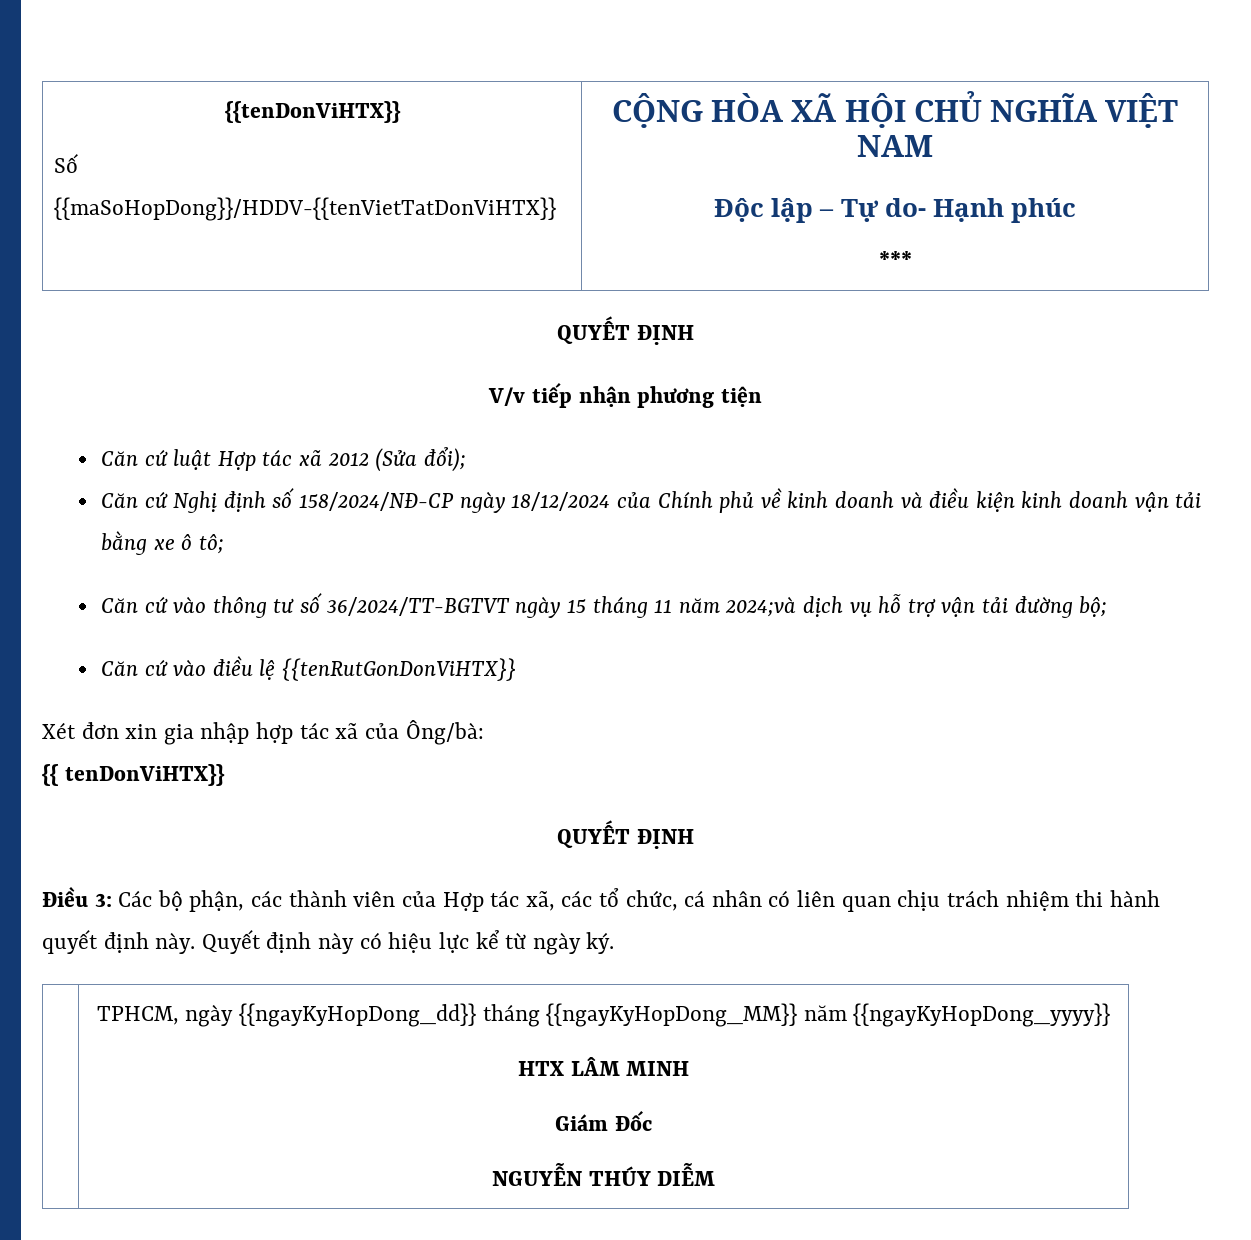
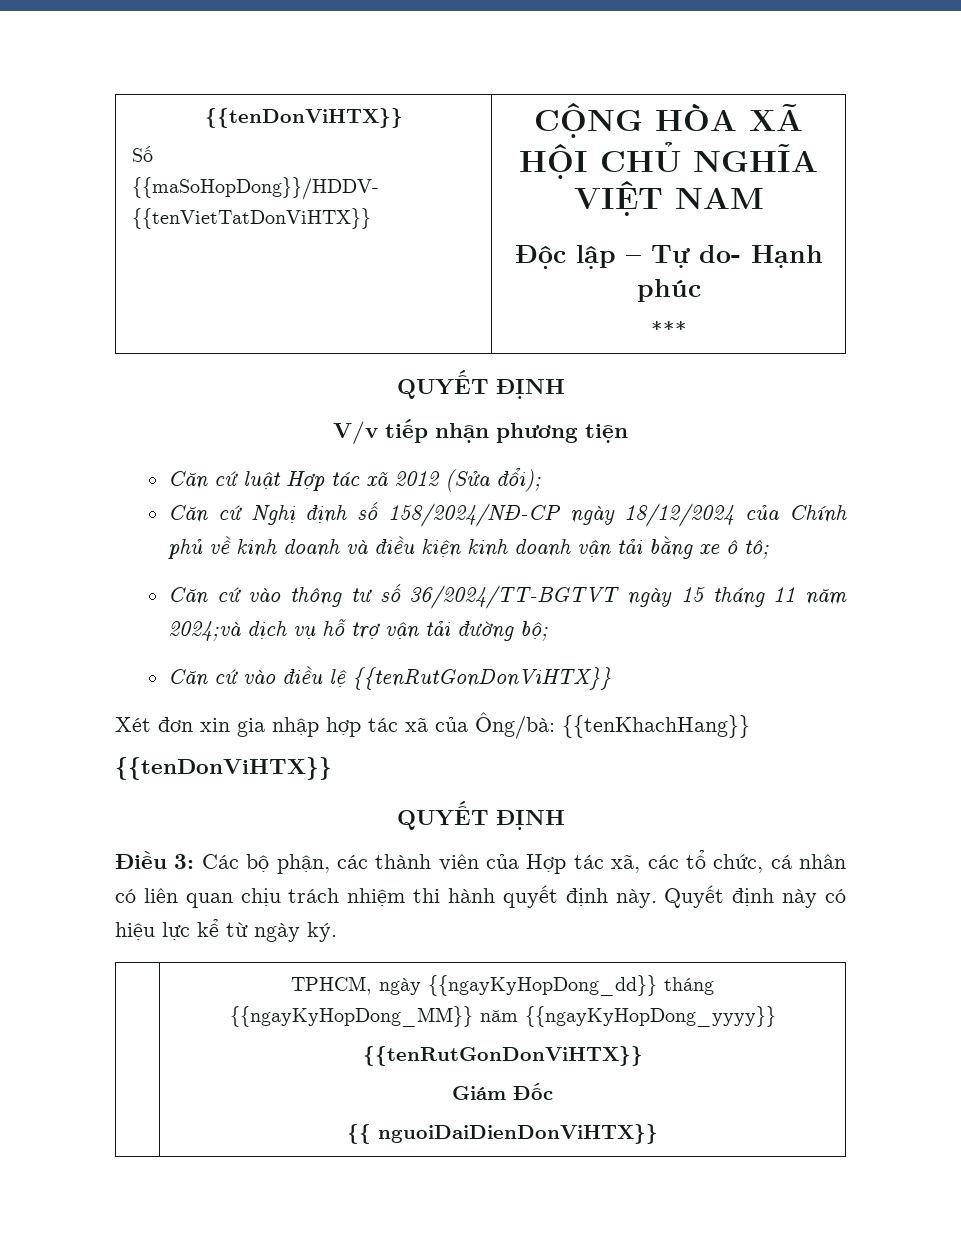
- Xét đơn xin gia nhập hợp tác xã của Ông/bà:
- {{ tenDonViHTX}}
+ Xét đơn xin gia nhập hợp tác xã của Ông/bà: {{tenKhachHang}}
+ {{tenDonViHTX}}
  | TPHCM, ngày {{ngayKyHopDong_dd}} tháng {{ngayKyHopDong_MM}} năm {{ngayKyHopDong_yyyy}}
- HTX LÂM MINH
+ {{tenRutGonDonViHTX}}
  Giám Đốc
- NGUYỄN THÚY DIỄM
+ {{ nguoiDaiDienDonViHTX}}

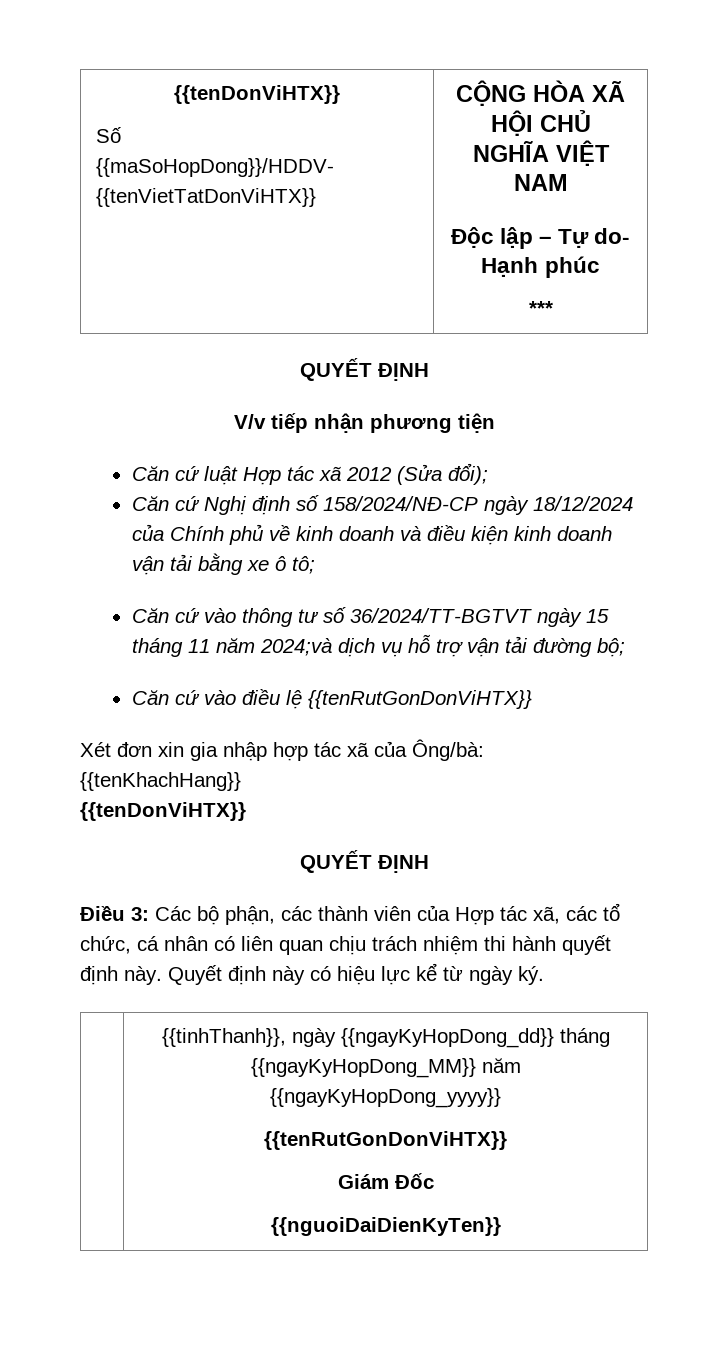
- | TPHCM, ngày {{ngayKyHopDong_dd}} tháng {{ngayKyHopDong_MM}} năm {{ngayKyHopDong_yyyy}}
+ | {{tinhThanh}}, ngày {{ngayKyHopDong_dd}} tháng {{ngayKyHopDong_MM}} năm {{ngayKyHopDong_yyyy}}
  {{tenRutGonDonViHTX}}
  Giám Đốc
- {{ nguoiDaiDienDonViHTX}}
+ {{nguoiDaiDienKyTen}}

